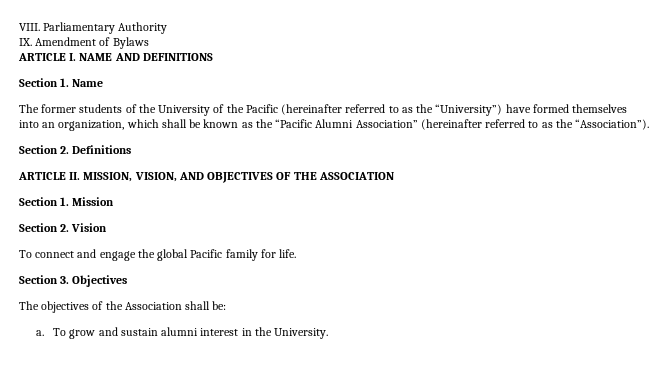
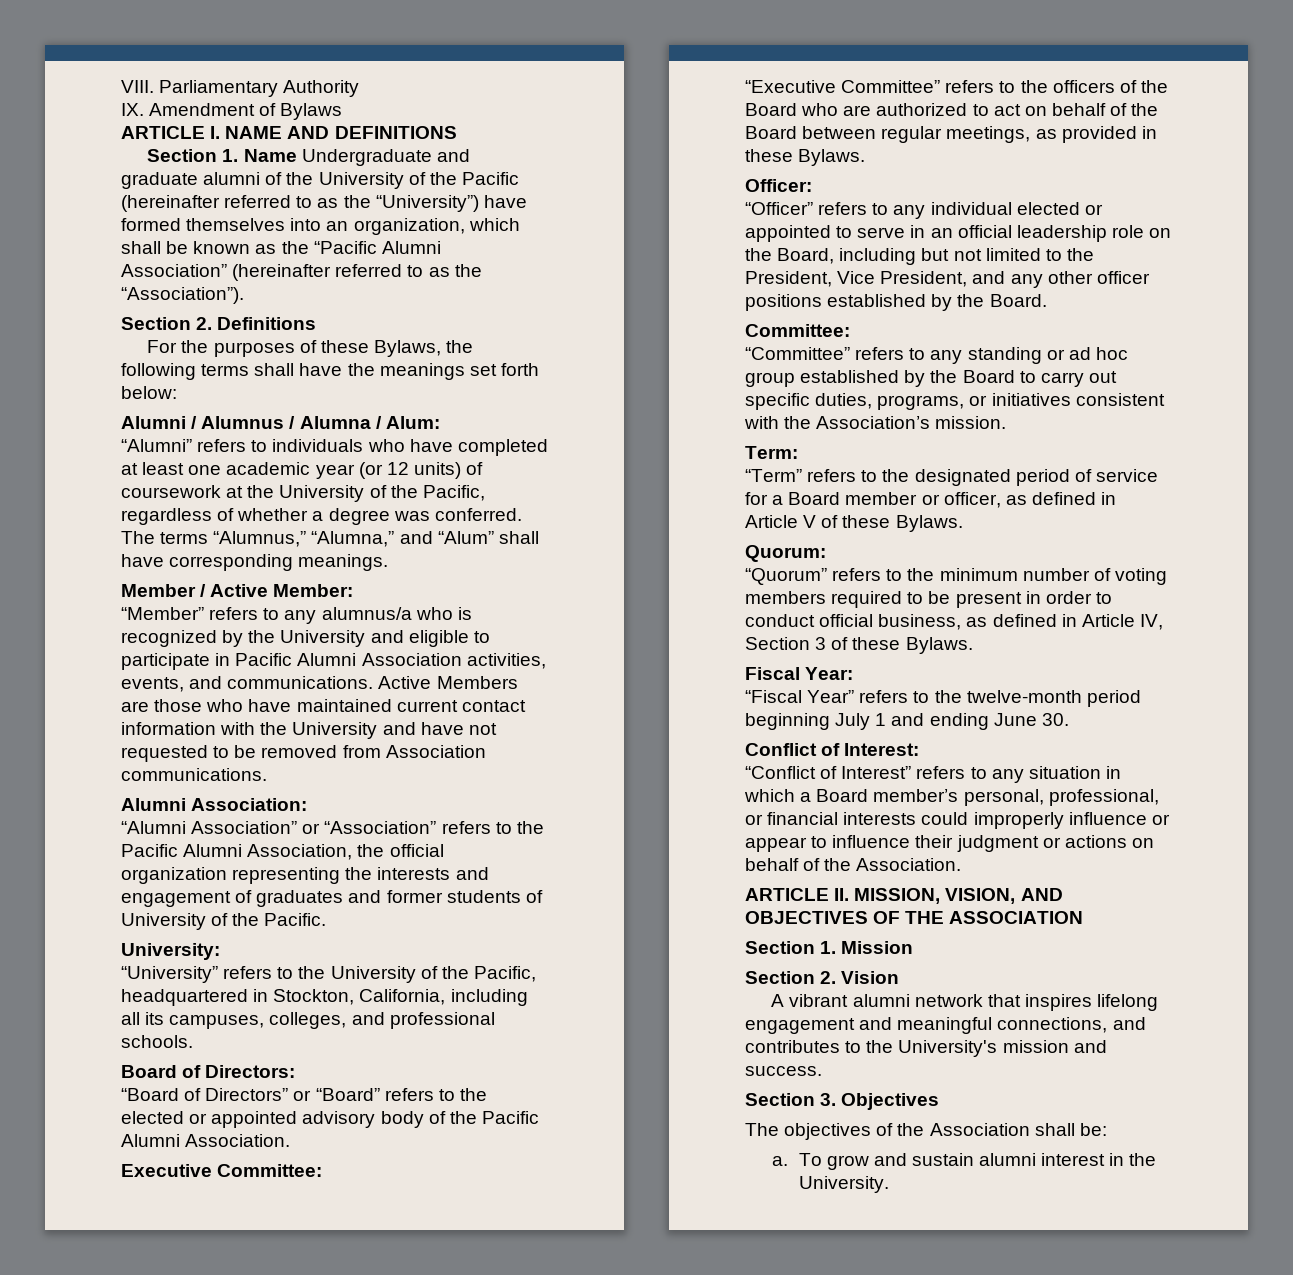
- Section 1. Name
- The former students of the University of the Pacific (hereinafter referred to as the “University”) have formed themselves into an organization, which shall be known as the “Pacific Alumni Association” (hereinafter referred to as the “Association”).
+ Section 1. Name Undergraduate and graduate alumni of the University of the Pacific (hereinafter referred to as the “University”) have formed themselves into an organization, which shall be known as the “Pacific Alumni Association” (hereinafter referred to as the “Association”).
+ For the purposes of these Bylaws, the following terms shall have the meanings set forth below:
+ Alumni / Alumnus / Alumna / Alum:
+ “Alumni” refers to individuals who have completed at least one academic year (or 12 units) of coursework at the University of the Pacific, regardless of whether a degree was conferred. The terms “Alumnus,” “Alumna,” and “Alum” shall have corresponding meanings.
+ Member / Active Member:
+ “Member” refers to any alumnus/a who is recognized by the University and eligible to participate in Pacific Alumni Association activities, events, and communications. Active Members are those who have maintained current contact information with the University and have not requested to be removed from Association communications.
+ Alumni Association:
+ “Alumni Association” or “Association” refers to the Pacific Alumni Association, the official organization representing the interests and engagement of graduates and former students of University of the Pacific.
+ University:
+ “University” refers to the University of the Pacific, headquartered in Stockton, California, including all its campuses, colleges, and professional schools.
+ Board of Directors:
+ “Board of Directors” or “Board” refers to the elected or appointed advisory body of the Pacific Alumni Association.
+ Executive Committee:
+ “Executive Committee” refers to the officers of the Board who are authorized to act on behalf of the Board between regular meetings, as provided in these Bylaws.
+ Officer:
+ “Officer” refers to any individual elected or appointed to serve in an official leadership role on the Board, including but not limited to the President, Vice President, and any other officer positions established by the Board.
+ Committee:
+ “Committee” refers to any standing or ad hoc group established by the Board to carry out specific duties, programs, or initiatives consistent with the Association’s mission.
+ Term:
+ “Term” refers to the designated period of service for a Board member or officer, as defined in Article V of these Bylaws.
+ Quorum:
+ “Quorum” refers to the minimum number of voting members required to be present in order to conduct official business, as defined in Article IV, Section 3 of these Bylaws.
+ Fiscal Year:
+ “Fiscal Year” refers to the twelve-month period beginning July 1 and ending June 30.
+ Conflict of Interest:
+ “Conflict of Interest” refers to any situation in which a Board member’s personal, professional, or financial interests could improperly influence or appear to influence their judgment or actions on behalf of the Association.
- To connect and engage the global Pacific family for life.
+ A vibrant alumni network that inspires lifelong engagement and meaningful connections, and contributes to the University's mission and success.

